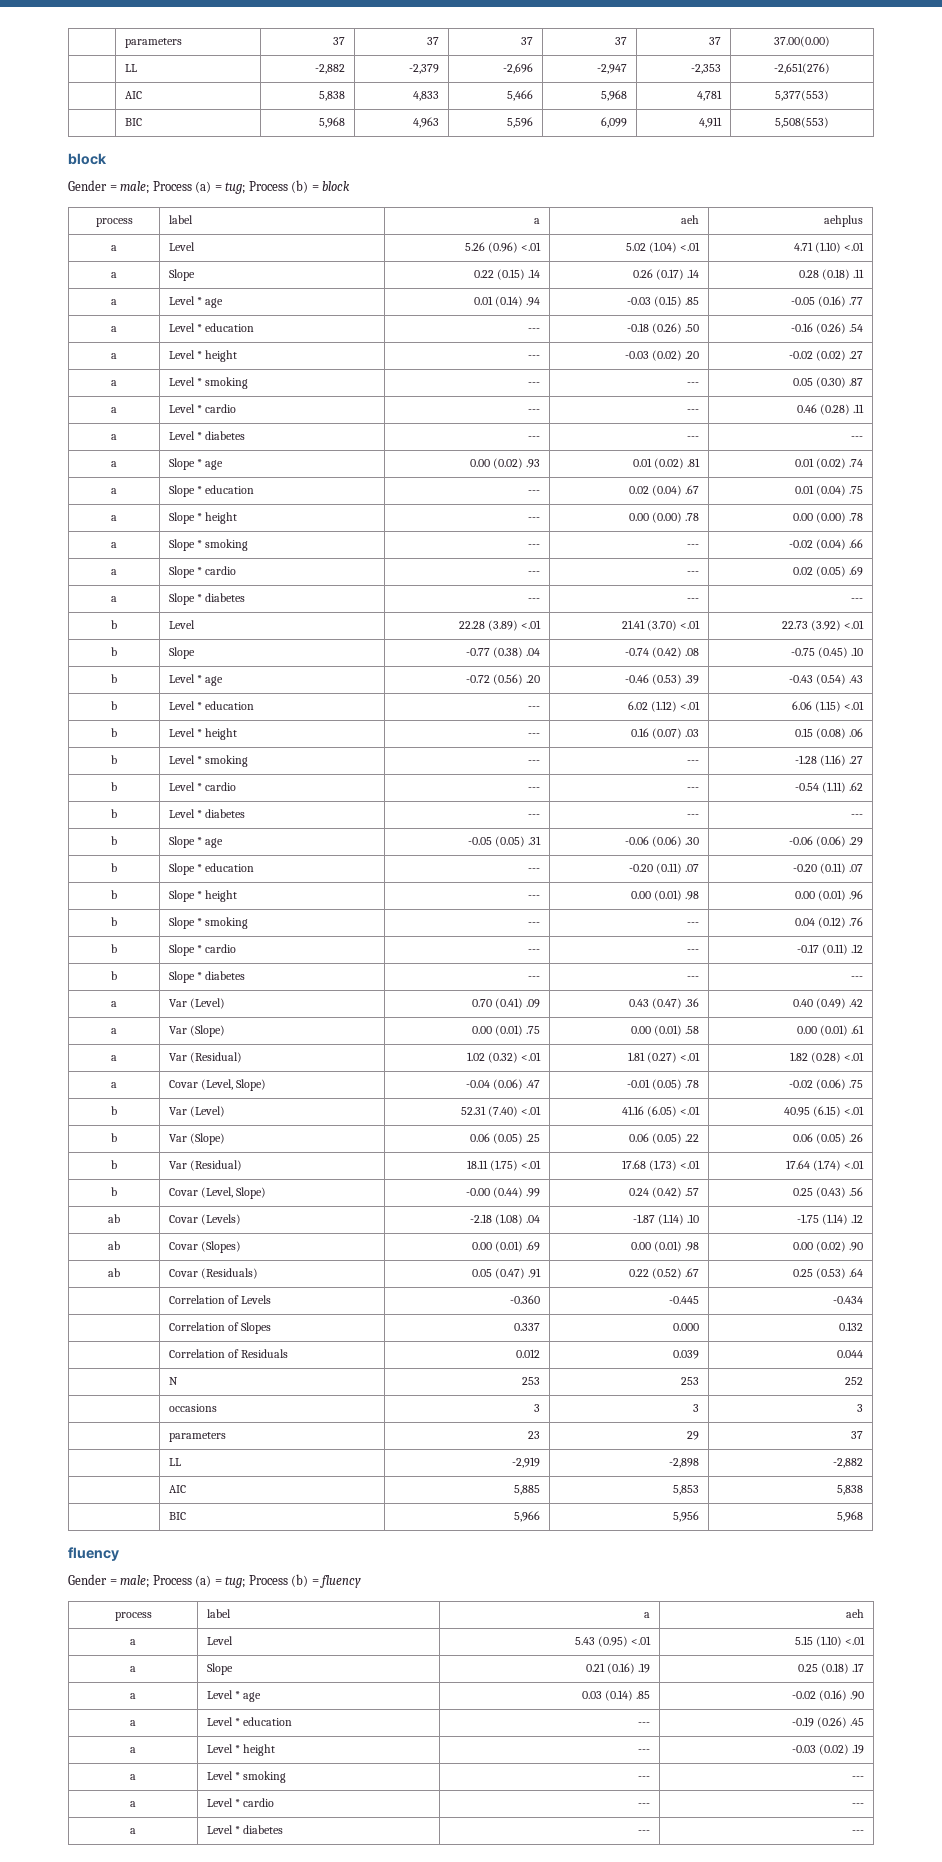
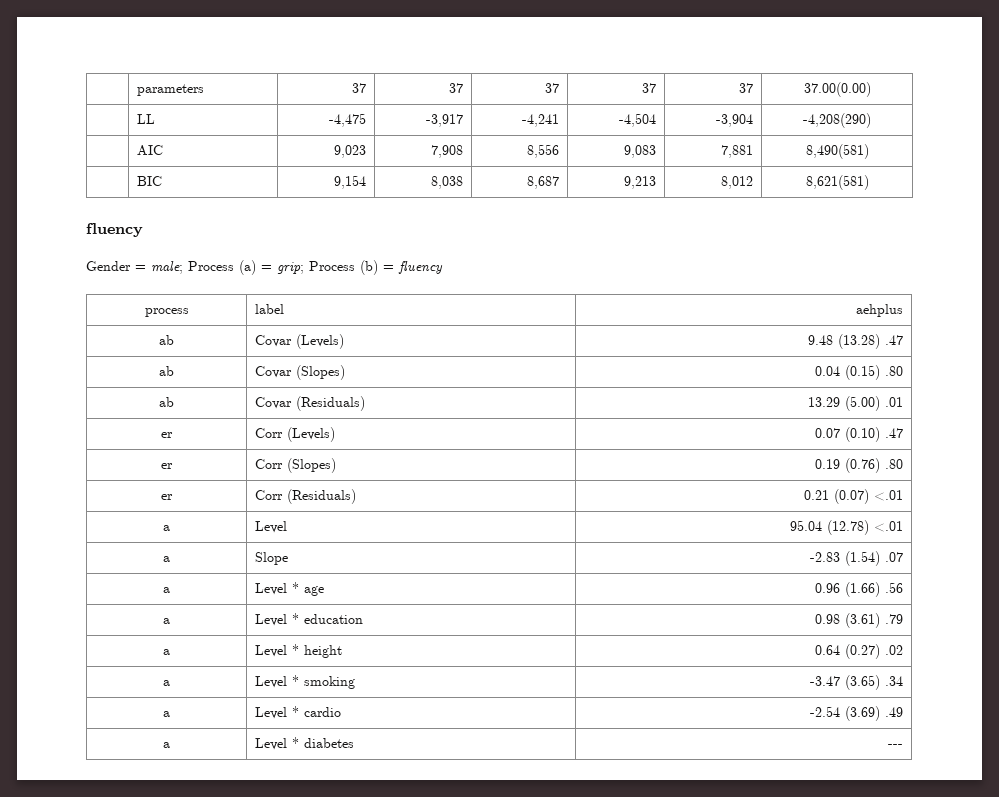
- | LL | -2,882 | -2,379 | -2,696 | -2,947 | -2,353 | -2,651(276)
- | AIC | 5,838 | 4,833 | 5,466 | 5,968 | 4,781 | 5,377(553)
- | BIC | 5,968 | 4,963 | 5,596 | 6,099 | 4,911 | 5,508(553)
- block
- Gender = male; Process (a) = tug; Process (b) = block
- process | label | a | aeh | aehplus
- a | Level | 5.26 (0.96) <.01 | 5.02 (1.04) <.01 | 4.71 (1.10) <.01
- a | Slope | 0.22 (0.15) .14 | 0.26 (0.17) .14 | 0.28 (0.18) .11
- a | Level * age | 0.01 (0.14) .94 | -0.03 (0.15) .85 | -0.05 (0.16) .77
- a | Level * education | --- | -0.18 (0.26) .50 | -0.16 (0.26) .54
- a | Level * height | --- | -0.03 (0.02) .20 | -0.02 (0.02) .27
- a | Level * smoking | --- | --- | 0.05 (0.30) .87
- a | Level * cardio | --- | --- | 0.46 (0.28) .11
- a | Level * diabetes | --- | --- | ---
- a | Slope * age | 0.00 (0.02) .93 | 0.01 (0.02) .81 | 0.01 (0.02) .74
- a | Slope * education | --- | 0.02 (0.04) .67 | 0.01 (0.04) .75
- a | Slope * height | --- | 0.00 (0.00) .78 | 0.00 (0.00) .78
- a | Slope * smoking | --- | --- | -0.02 (0.04) .66
- a | Slope * cardio | --- | --- | 0.02 (0.05) .69
- a | Slope * diabetes | --- | --- | ---
- b | Level | 22.28 (3.89) <.01 | 21.41 (3.70) <.01 | 22.73 (3.92) <.01
- b | Slope | -0.77 (0.38) .04 | -0.74 (0.42) .08 | -0.75 (0.45) .10
- b | Level * age | -0.72 (0.56) .20 | -0.46 (0.53) .39 | -0.43 (0.54) .43
- b | Level * education | --- | 6.02 (1.12) <.01 | 6.06 (1.15) <.01
- b | Level * height | --- | 0.16 (0.07) .03 | 0.15 (0.08) .06
- b | Level * smoking | --- | --- | -1.28 (1.16) .27
- b | Level * cardio | --- | --- | -0.54 (1.11) .62
- b | Level * diabetes | --- | --- | ---
- b | Slope * age | -0.05 (0.05) .31 | -0.06 (0.06) .30 | -0.06 (0.06) .29
- b | Slope * education | --- | -0.20 (0.11) .07 | -0.20 (0.11) .07
- b | Slope * height | --- | 0.00 (0.01) .98 | 0.00 (0.01) .96
- b | Slope * smoking | --- | --- | 0.04 (0.12) .76
- b | Slope * cardio | --- | --- | -0.17 (0.11) .12
- b | Slope * diabetes | --- | --- | ---
- a | Var (Level) | 0.70 (0.41) .09 | 0.43 (0.47) .36 | 0.40 (0.49) .42
- a | Var (Slope) | 0.00 (0.01) .75 | 0.00 (0.01) .58 | 0.00 (0.01) .61
- a | Var (Residual) | 1.02 (0.32) <.01 | 1.81 (0.27) <.01 | 1.82 (0.28) <.01
- a | Covar (Level, Slope) | -0.04 (0.06) .47 | -0.01 (0.05) .78 | -0.02 (0.06) .75
- b | Var (Level) | 52.31 (7.40) <.01 | 41.16 (6.05) <.01 | 40.95 (6.15) <.01
- b | Var (Slope) | 0.06 (0.05) .25 | 0.06 (0.05) .22 | 0.06 (0.05) .26
- b | Var (Residual) | 18.11 (1.75) <.01 | 17.68 (1.73) <.01 | 17.64 (1.74) <.01
- b | Covar (Level, Slope) | -0.00 (0.44) .99 | 0.24 (0.42) .57 | 0.25 (0.43) .56
- ab | Covar (Levels) | -2.18 (1.08) .04 | -1.87 (1.14) .10 | -1.75 (1.14) .12
- ab | Covar (Slopes) | 0.00 (0.01) .69 | 0.00 (0.01) .98 | 0.00 (0.02) .90
- ab | Covar (Residuals) | 0.05 (0.47) .91 | 0.22 (0.52) .67 | 0.25 (0.53) .64
- | Correlation of Levels | -0.360 | -0.445 | -0.434
- | Correlation of Slopes | 0.337 | 0.000 | 0.132
- | Correlation of Residuals | 0.012 | 0.039 | 0.044
- | N | 253 | 253 | 252
- | occasions | 3 | 3 | 3
- | parameters | 23 | 29 | 37
- | LL | -2,919 | -2,898 | -2,882
- | AIC | 5,885 | 5,853 | 5,838
- | BIC | 5,966 | 5,956 | 5,968
+ | LL | -4,475 | -3,917 | -4,241 | -4,504 | -3,904 | -4,208(290)
+ | AIC | 9,023 | 7,908 | 8,556 | 9,083 | 7,881 | 8,490(581)
+ | BIC | 9,154 | 8,038 | 8,687 | 9,213 | 8,012 | 8,621(581)
- Gender = male; Process (a) = tug; Process (b) = fluency
- process | label | a | aeh
- a | Level | 5.43 (0.95) <.01 | 5.15 (1.10) <.01
- a | Slope | 0.21 (0.16) .19 | 0.25 (0.18) .17
- a | Level * age | 0.03 (0.14) .85 | -0.02 (0.16) .90
- a | Level * education | --- | -0.19 (0.26) .45
- a | Level * height | --- | -0.03 (0.02) .19
- a | Level * smoking | --- | ---
- a | Level * cardio | --- | ---
- a | Level * diabetes | --- | ---
+ Gender = male; Process (a) = grip; Process (b) = fluency
+ process | label | aehplus
+ ab | Covar (Levels) | 9.48 (13.28) .47
+ ab | Covar (Slopes) | 0.04 (0.15) .80
+ ab | Covar (Residuals) | 13.29 (5.00) .01
+ er | Corr (Levels) | 0.07 (0.10) .47
+ er | Corr (Slopes) | 0.19 (0.76) .80
+ er | Corr (Residuals) | 0.21 (0.07) <.01
+ a | Level | 95.04 (12.78) <.01
+ a | Slope | -2.83 (1.54) .07
+ a | Level * age | 0.96 (1.66) .56
+ a | Level * education | 0.98 (3.61) .79
+ a | Level * height | 0.64 (0.27) .02
+ a | Level * smoking | -3.47 (3.65) .34
+ a | Level * cardio | -2.54 (3.69) .49
+ a | Level * diabetes | ---

